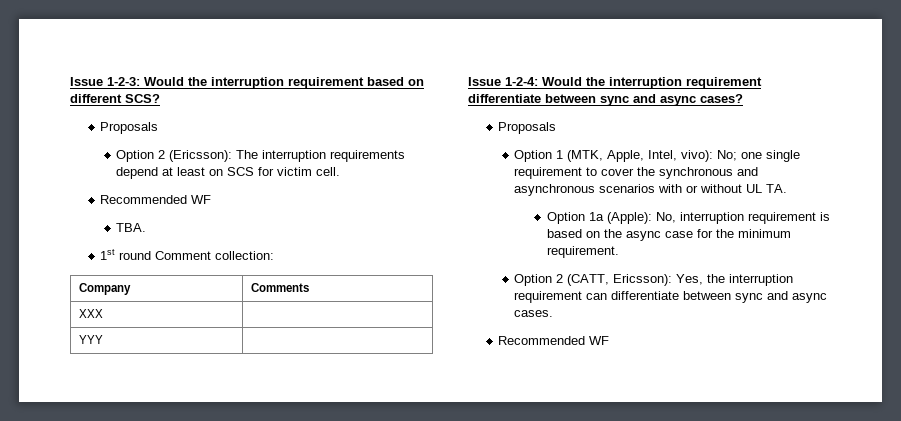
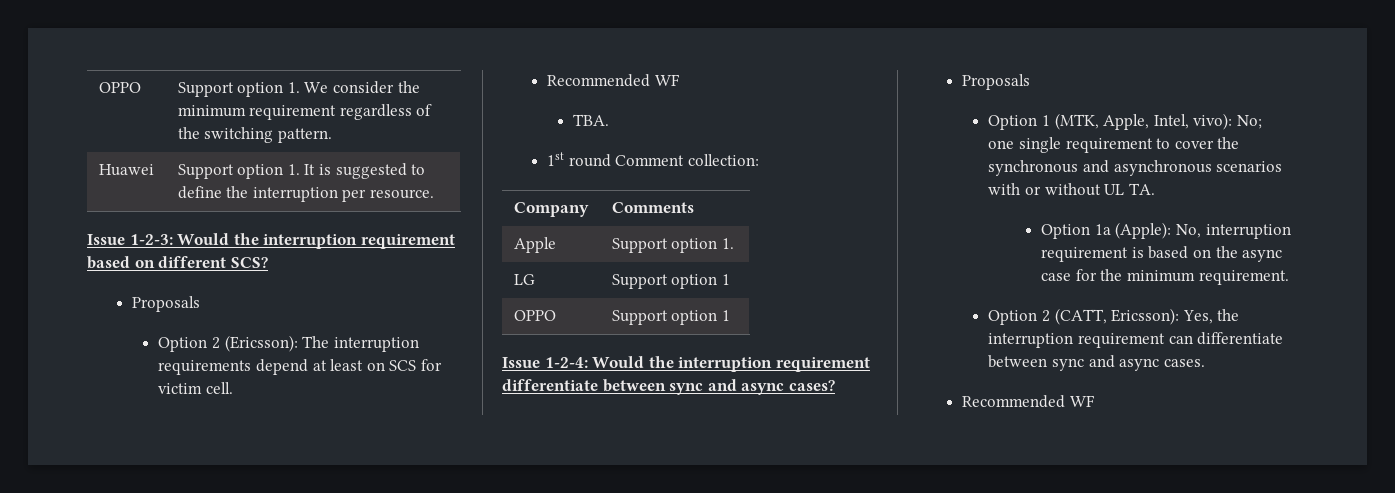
+ OPPO | Support option 1. We consider the minimum requirement regardless of the switching pattern.
+ Huawei | Support option 1. It is suggested to define the interruption per resource.
- XXX |
- YYY |
+ Apple | Support option 1.
+ LG | Support option 1
+ OPPO | Support option 1

